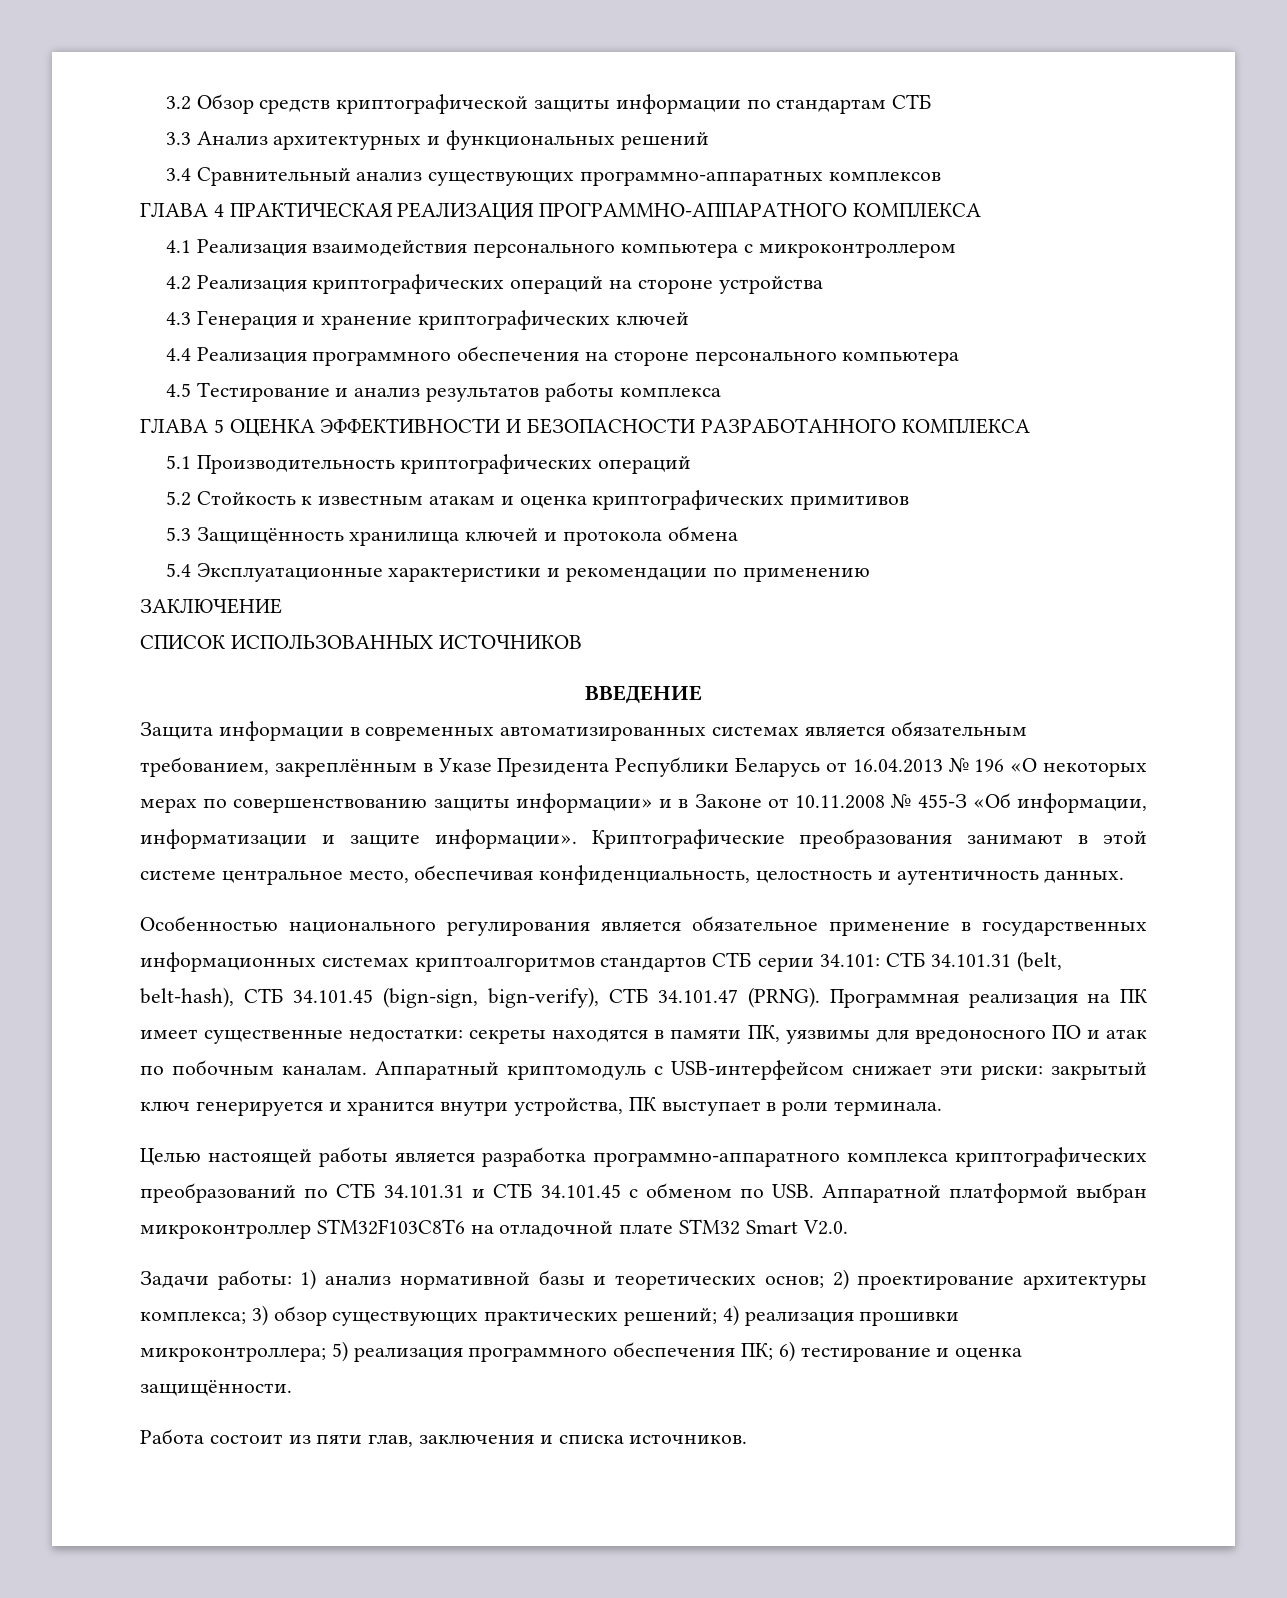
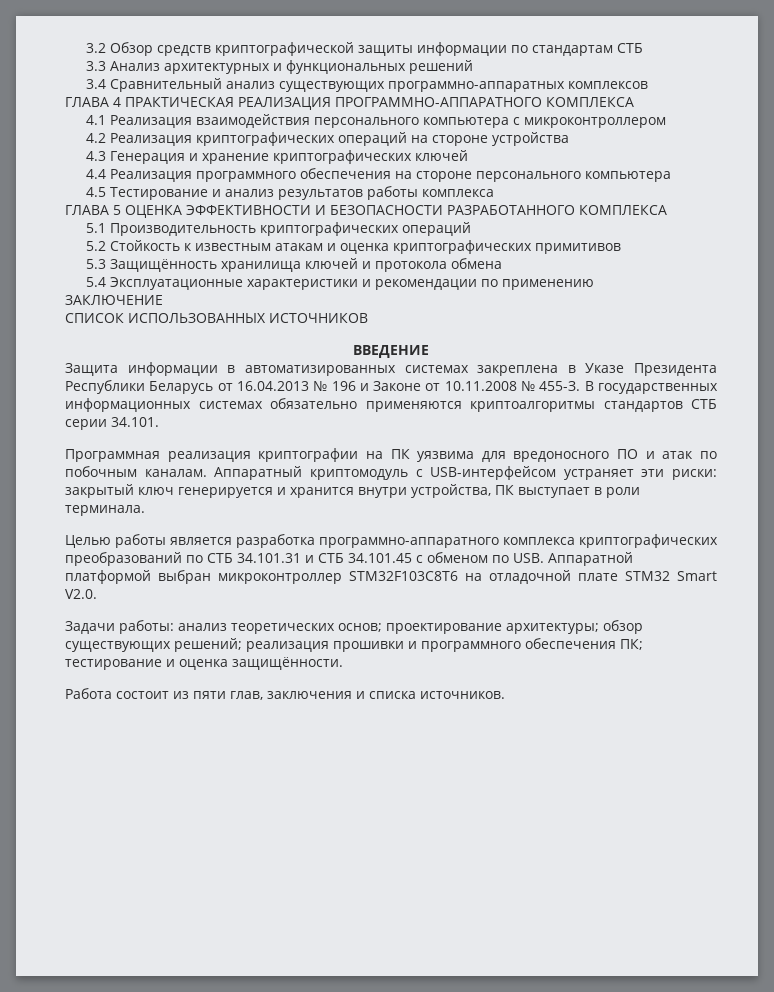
- Защита информации в современных автоматизированных системах является обязательным требованием, закреплённым в Указе Президента Республики Беларусь от 16.04.2013 № 196 «О некоторых мерах по совершенствованию защиты информации» и в Законе от 10.11.2008 № 455-З «Об информации, информатизации и защите информации». Криптографические преобразования занимают в этой системе центральное место, обеспечивая конфиденциальность, целостность и аутентичность данных.
- Особенностью национального регулирования является обязательное применение в государственных информационных системах криптоалгоритмов стандартов СТБ серии 34.101: СТБ 34.101.31 (belt, belt-hash), СТБ 34.101.45 (bign-sign, bign-verify), СТБ 34.101.47 (PRNG). Программная реализация на ПК имеет существенные недостатки: секреты находятся в памяти ПК, уязвимы для вредоносного ПО и атак по побочным каналам.
+ Защита информации в автоматизированных системах закреплена в Указе Президента Республики Беларусь от 16.04.2013 № 196 и Законе от 10.11.2008 № 455-З. В государственных информационных системах обязательно применяются криптоалгоритмы стандартов СТБ серии 34.101.
+ Программная реализация криптографии на ПК уязвима для вредоносного ПО и атак по побочным каналам.
- Аппаратный криптомодуль с USB-интерфейсом снижает эти риски: закрытый ключ генерируется и хранится внутри устройства, ПК выступает в роли терминала.
+ Аппаратный криптомодуль с USB-интерфейсом устраняет эти риски: закрытый ключ генерируется и хранится внутри устройства, ПК выступает в роли терминала.
- Целью настоящей работы является разработка программно-аппаратного комплекса криптографических преобразований по СТБ 34.101.31 и СТБ 34.101.45 с обменом по USB. Аппаратной платформой выбран микроконтроллер STM32F103C8T6 на отладочной плате STM32 Smart V2.0.
+ Целью работы является разработка программно-аппаратного комплекса криптографических преобразований по СТБ 34.101.31 и СТБ 34.101.45 с обменом по USB. Аппаратной платформой выбран микроконтроллер STM32F103C8T6 на отладочной плате STM32 Smart V2.0.
- Задачи работы: 1) анализ нормативной базы и теоретических основ; 2) проектирование архитектуры комплекса; 3) обзор существующих практических решений; 4) реализация прошивки микроконтроллера; 5) реализация программного обеспечения ПК; 6) тестирование и оценка защищённости.
+ Задачи работы: анализ теоретических основ; проектирование архитектуры; обзор существующих решений; реализация прошивки и программного обеспечения ПК; тестирование и оценка защищённости.

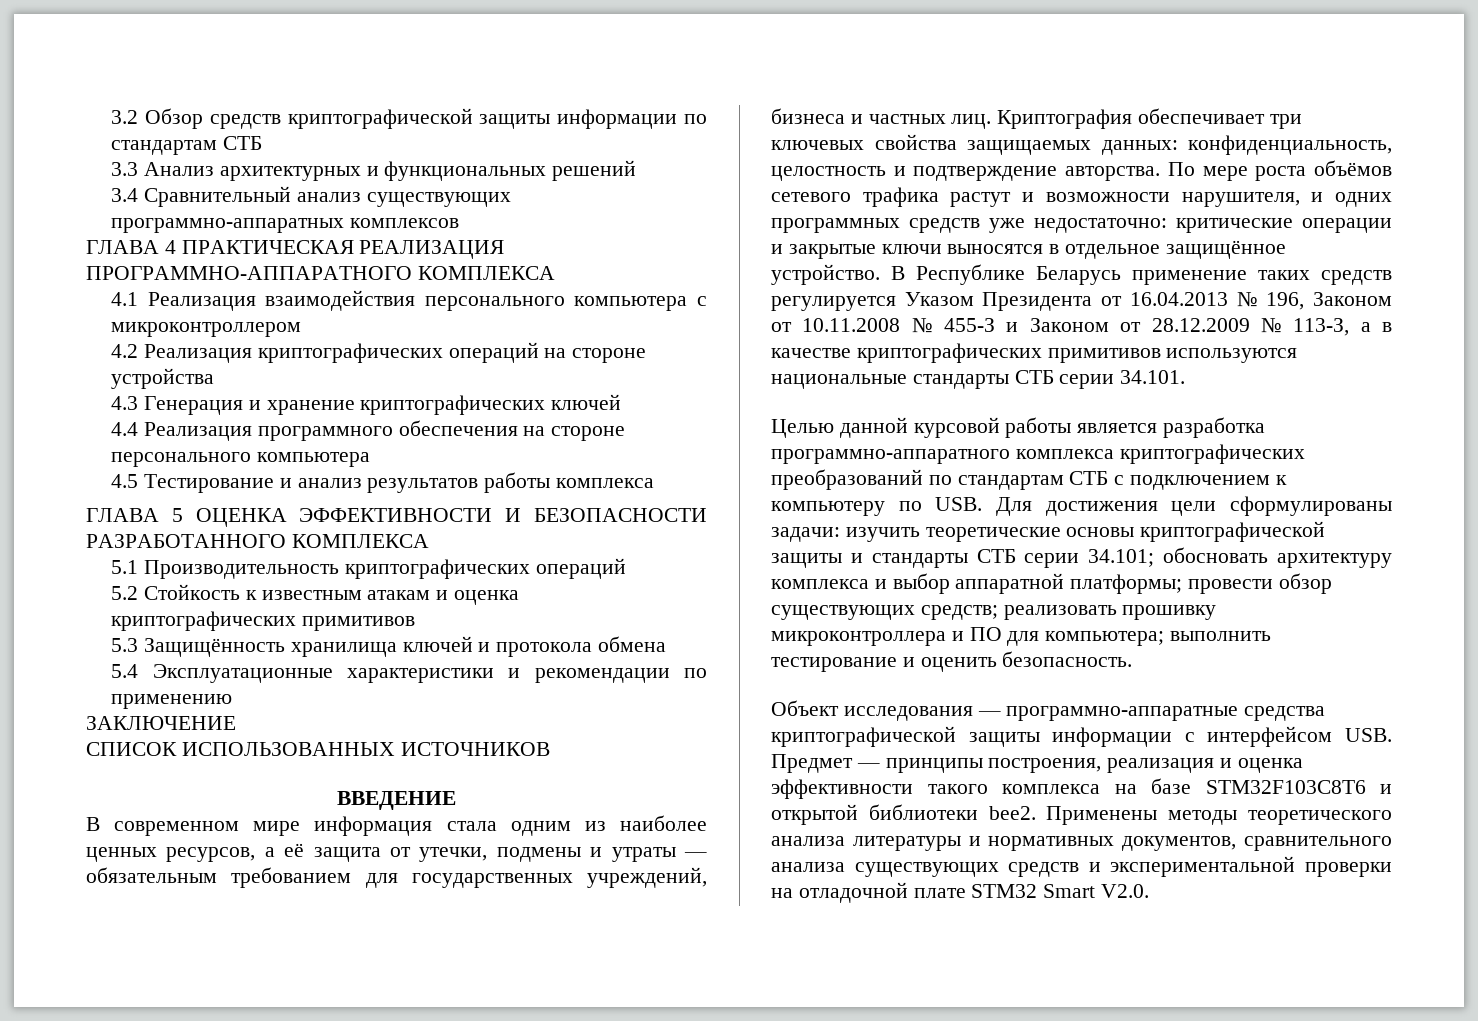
- Защита информации в автоматизированных системах закреплена в Указе Президента Республики Беларусь от 16.04.2013 № 196 и Законе от 10.11.2008 № 455-З. В государственных информационных системах обязательно применяются криптоалгоритмы стандартов СТБ серии 34.101.
- Программная реализация криптографии на ПК уязвима для вредоносного ПО и атак по побочным каналам. Аппаратный криптомодуль с USB-интерфейсом устраняет эти риски: закрытый ключ генерируется и хранится внутри устройства, ПК выступает в роли терминала.
+ В современном мире информация стала одним из наиболее ценных ресурсов, а её защита от утечки, подмены и утраты — обязательным требованием для государственных учреждений, бизнеса и частных лиц. Криптография обеспечивает три ключевых свойства защищаемых данных: конфиденциальность, целостность и подтверждение авторства. По мере роста объёмов сетевого трафика растут и возможности нарушителя, и одних программных средств уже недостаточно: критические операции и закрытые ключи выносятся в отдельное защищённое устройство. В Республике Беларусь применение таких средств регулируется Указом Президента от 16.04.2013 № 196, Законом от 10.11.2008 № 455-З и Законом от 28.12.2009 № 113-З, а в качестве криптографических примитивов используются национальные стандарты СТБ серии 34.101.
- Целью работы является разработка программно-аппаратного комплекса криптографических преобразований по СТБ 34.101.31 и СТБ 34.101.45 с обменом по USB. Аппаратной платформой выбран микроконтроллер STM32F103C8T6 на отладочной плате STM32 Smart V2.0.
+ Целью данной курсовой работы является разработка программно-аппаратного комплекса криптографических преобразований по стандартам СТБ с подключением к компьютеру по USB. Для достижения цели сформулированы задачи: изучить теоретические основы криптографической защиты и стандарты СТБ серии 34.101; обосновать архитектуру комплекса и выбор аппаратной платформы; провести обзор существующих средств; реализовать прошивку микроконтроллера и ПО для компьютера; выполнить тестирование и оценить безопасность.
+ Объект исследования — программно-аппаратные средства криптографической защиты информации с интерфейсом USB. Предмет — принципы построения, реализация и оценка эффективности такого комплекса на базе STM32F103C8T6 и открытой библиотеки bee2. Применены методы теоретического анализа литературы и нормативных документов, сравнительного анализа существующих средств и экспериментальной проверки на отладочной плате STM32 Smart V2.0.
- Задачи работы: анализ теоретических основ; проектирование архитектуры; обзор существующих решений; реализация прошивки и программного обеспечения ПК; тестирование и оценка защищённости.
- Работа состоит из пяти глав, заключения и списка источников.

